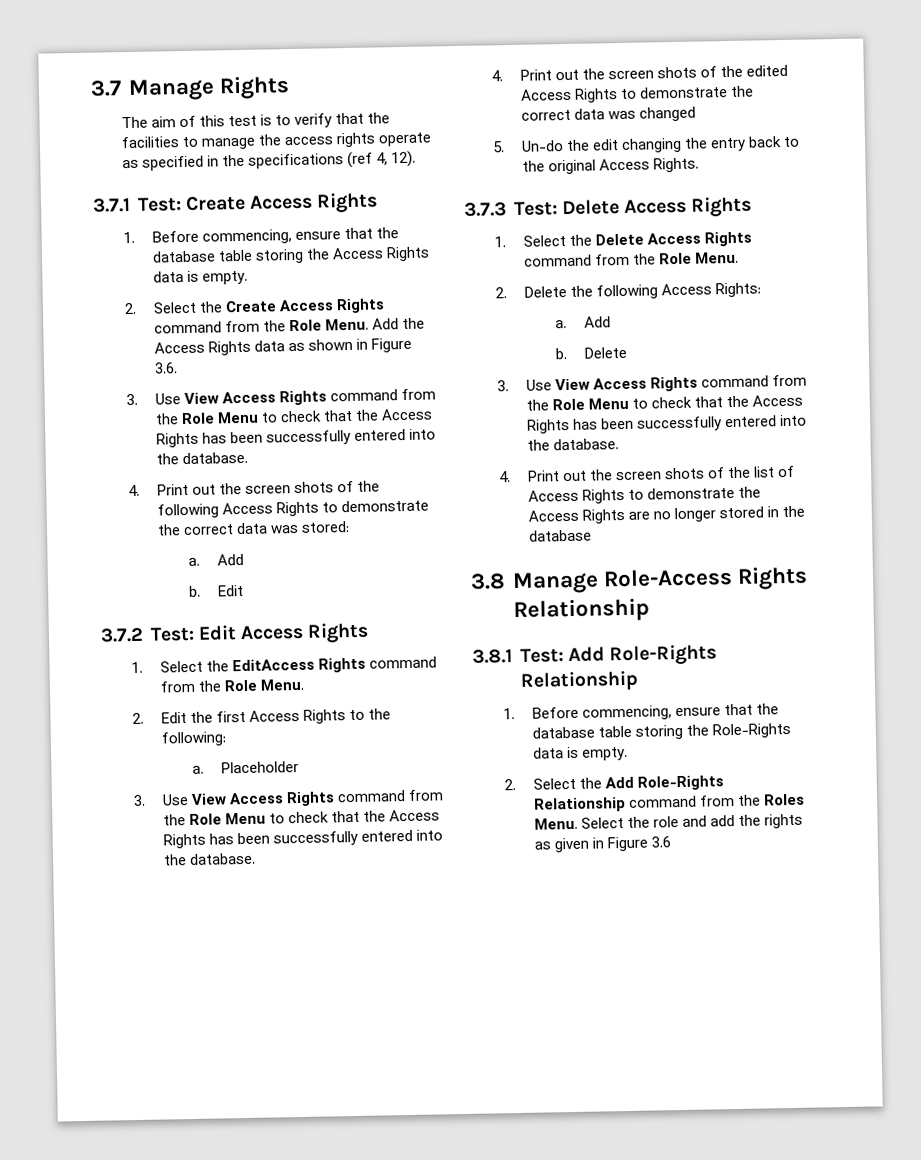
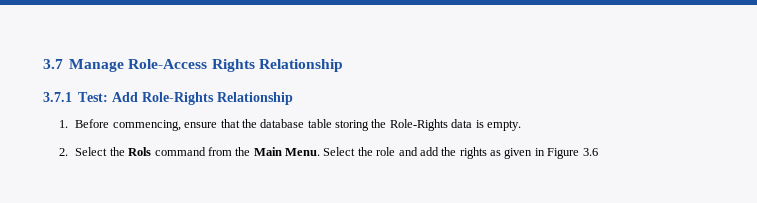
- 3.7 Manage Rights
- The aim of this test is to verify that the facilities to manage the access rights operate as specified in the specifications (ref 4, 12).
- 3.7.1 Test: Create Access Rights
- 1. Before commencing, ensure that the database table storing the Access Rights data is empty.
- 2. Select the Create Access Rights command from the Role Menu. Add the Access Rights data as shown in Figure 3.6.
- 3. Use View Access Rights command from the Role Menu to check that the Access Rights has been successfully entered into the database.
- 4. Print out the screen shots of the following Access Rights to demonstrate the correct data was stored:
- a. Add
- b. Edit
- 3.7.2 Test: Edit Access Rights
- 1. Select the EditAccess Rights command from the Role Menu.
- 2. Edit the first Access Rights to the following:
- a. Placeholder
- 3. Use View Access Rights command from the Role Menu to check that the Access Rights has been successfully entered into the database.
- 4. Print out the screen shots of the edited Access Rights to demonstrate the correct data was changed
- 5. Un-do the edit changing the entry back to the original Access Rights.
- 3.7.3 Test: Delete Access Rights
- 1. Select the Delete Access Rights command from the Role Menu.
- 2. Delete the following Access Rights:
- a. Add
- b. Delete
- 3. Use View Access Rights command from the Role Menu to check that the Access Rights has been successfully entered into the database.
- 4. Print out the screen shots of the list of Access Rights to demonstrate the Access Rights are no longer stored in the database
- 3.8 Manage Role-Access Rights Relationship
+ 3.7 Manage Role-Access Rights Relationship
- 3.8.1 Test: Add Role-Rights Relationship
+ 3.7.1 Test: Add Role-Rights Relationship
- 2. Select the Add Role-Rights Relationship command from the Roles Menu.
+ 2. Select the Rols command from the Main Menu.

